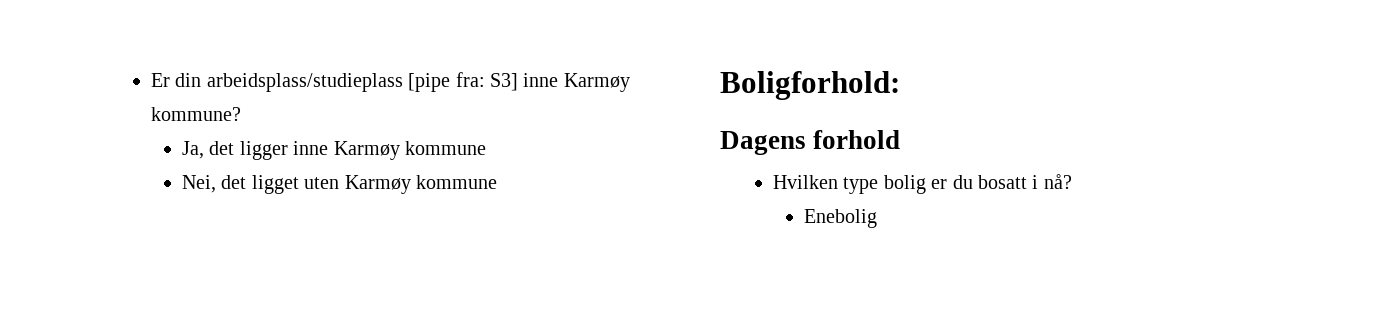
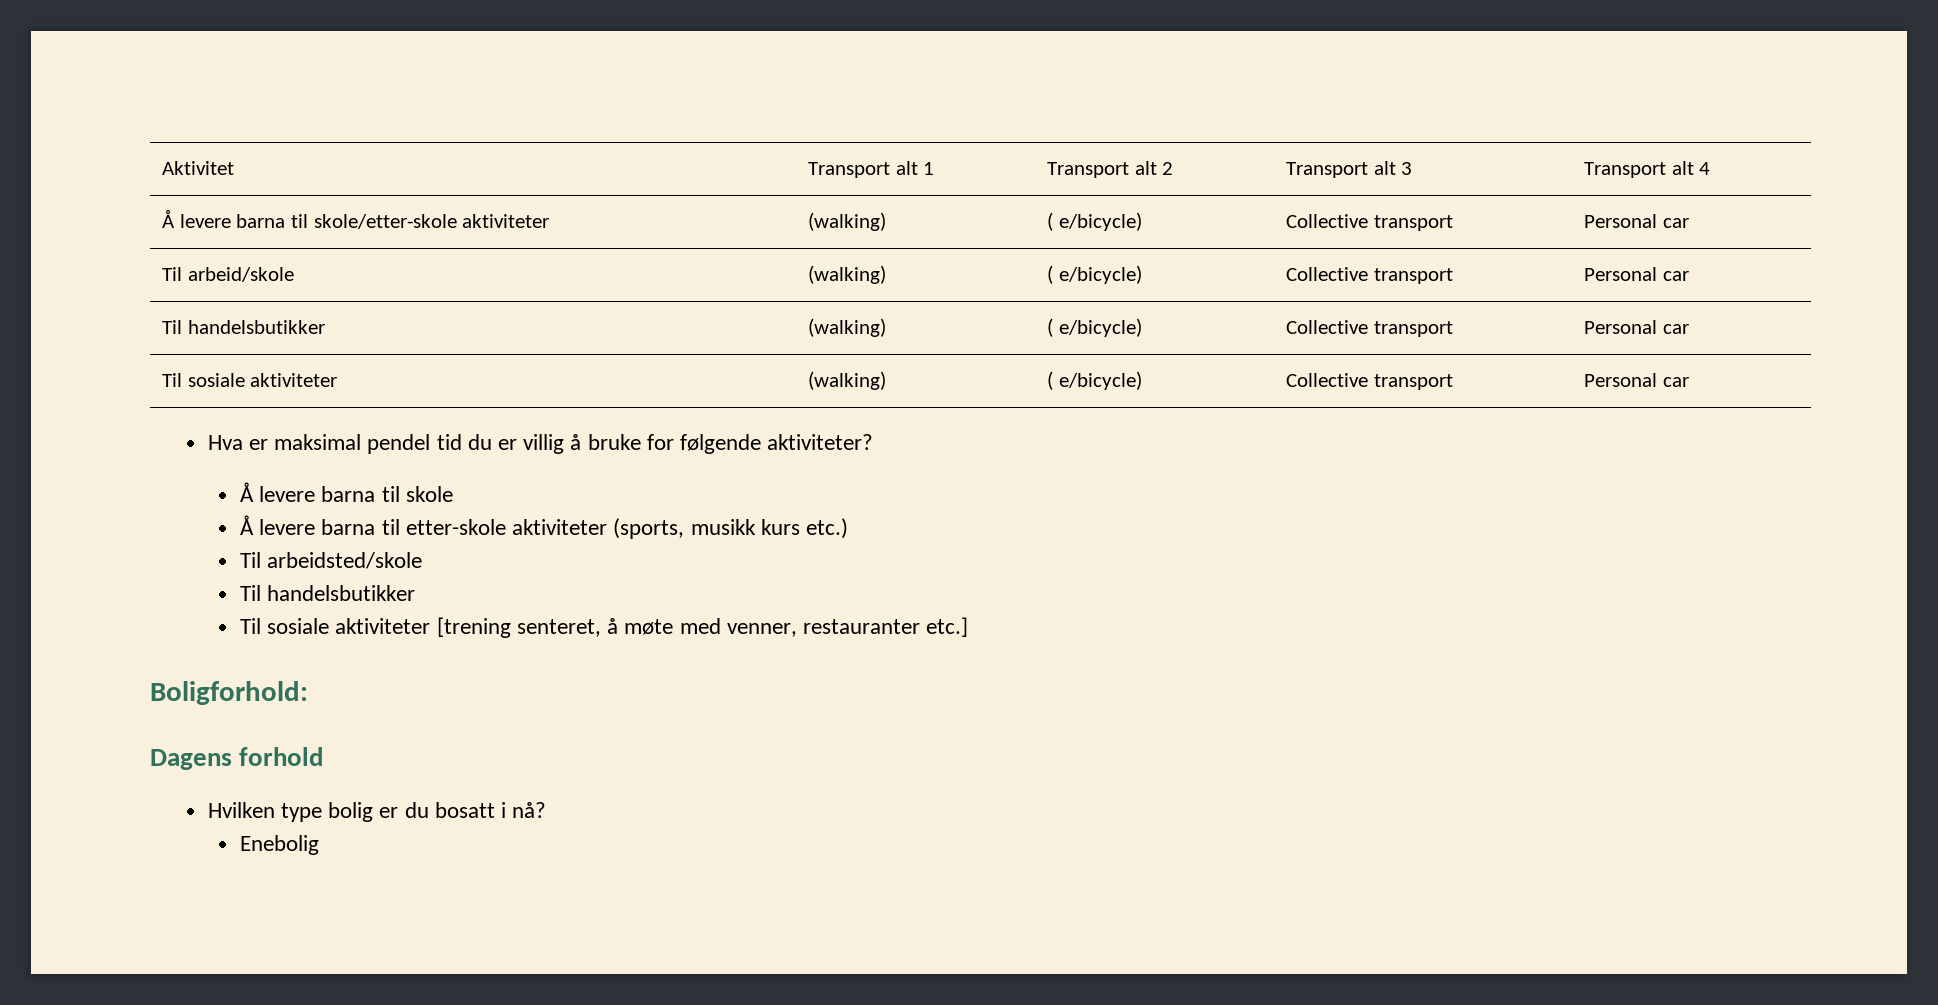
- Er din arbeidsplass/studieplass [pipe fra: S3] inne Karmøy kommune?
- Ja, det ligger inne Karmøy kommune
- Nei, det ligget uten Karmøy kommune
+ Aktivitet | Transport alt 1 | Transport alt 2 | Transport alt 3 | Transport alt 4
+ Å levere barna til skole/etter-skole aktiviteter | (walking) | ( e/bicycle) | Collective transport | Personal car
+ Til arbeid/skole | (walking) | ( e/bicycle) | Collective transport | Personal car
+ Til handelsbutikker | (walking) | ( e/bicycle) | Collective transport | Personal car
+ Til sosiale aktiviteter | (walking) | ( e/bicycle) | Collective transport | Personal car
+ Hva er maksimal pendel tid du er villig å bruke for følgende aktiviteter?
+ Å levere barna til skole
+ Å levere barna til etter-skole aktiviteter (sports, musikk kurs etc.)
+ Til arbeidsted/skole
+ Til handelsbutikker
+ Til sosiale aktiviteter [trening senteret, å møte med venner, restauranter etc.]

